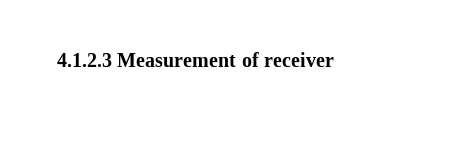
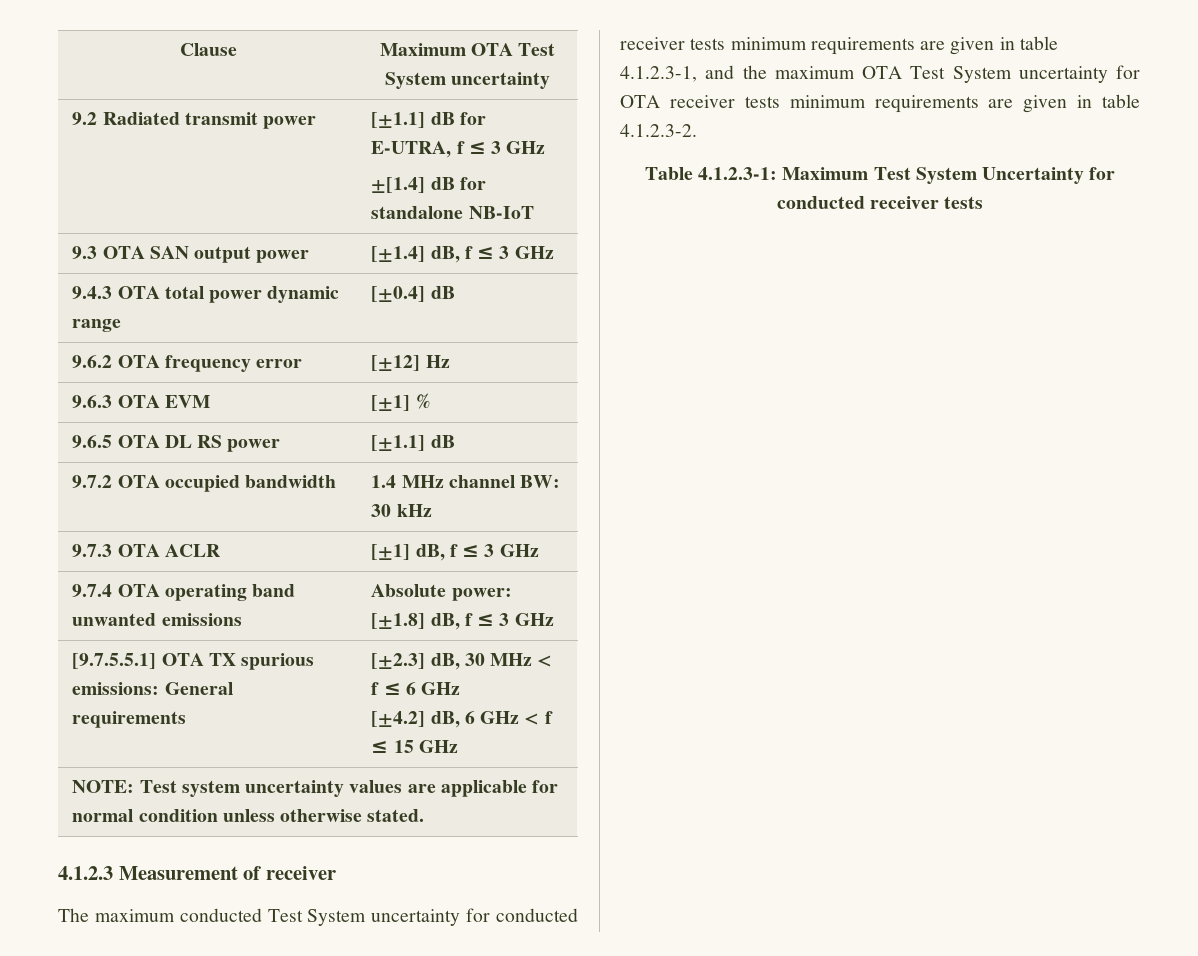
+ Clause | Maximum OTA Test System uncertainty
+ 9.2 Radiated transmit power | [±1.1] dB for E-UTRA, f ≤ 3 GHz
+ ±[1.4] dB for standalone NB-IoT
+ 9.3 OTA SAN output power | [±1.4] dB, f ≤ 3 GHz
+ 9.4.3 OTA total power dynamic range | [±0.4] dB
+ 9.6.2 OTA frequency error | [±12] Hz
+ 9.6.3 OTA EVM | [±1] %
+ 9.6.5 OTA DL RS power | [±1.1] dB
+ 9.7.2 OTA occupied bandwidth | 1.4 MHz channel BW: 30 kHz
+ 9.7.3 OTA ACLR | [±1] dB, f ≤ 3 GHz
+ 9.7.4 OTA operating band unwanted emissions | Absolute power: [±1.8] dB, f ≤ 3 GHz
+ [9.7.5.5.1] OTA TX spurious emissions: General requirements | [±2.3] dB, 30 MHz < f ≤ 6 GHz
+ [±4.2] dB, 6 GHz < f ≤ 15 GHz
+ NOTE: Test system uncertainty values are applicable for normal condition unless otherwise stated.
  4.1.2.3 Measurement of receiver
+ The maximum conducted Test System uncertainty for conducted receiver tests minimum requirements are given in table 4.1.2.3-1, and the maximum OTA Test System uncertainty for OTA receiver tests minimum requirements are given in table 4.1.2.3-2.
+ Table 4.1.2.3-1: Maximum Test System Uncertainty for conducted receiver tests

